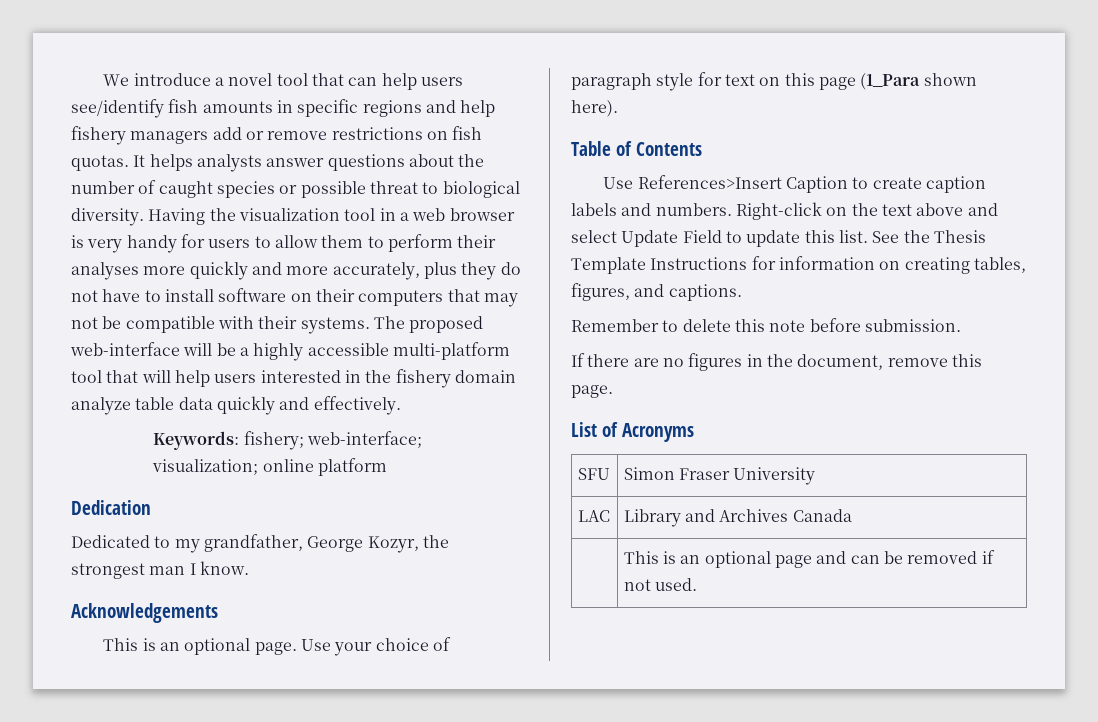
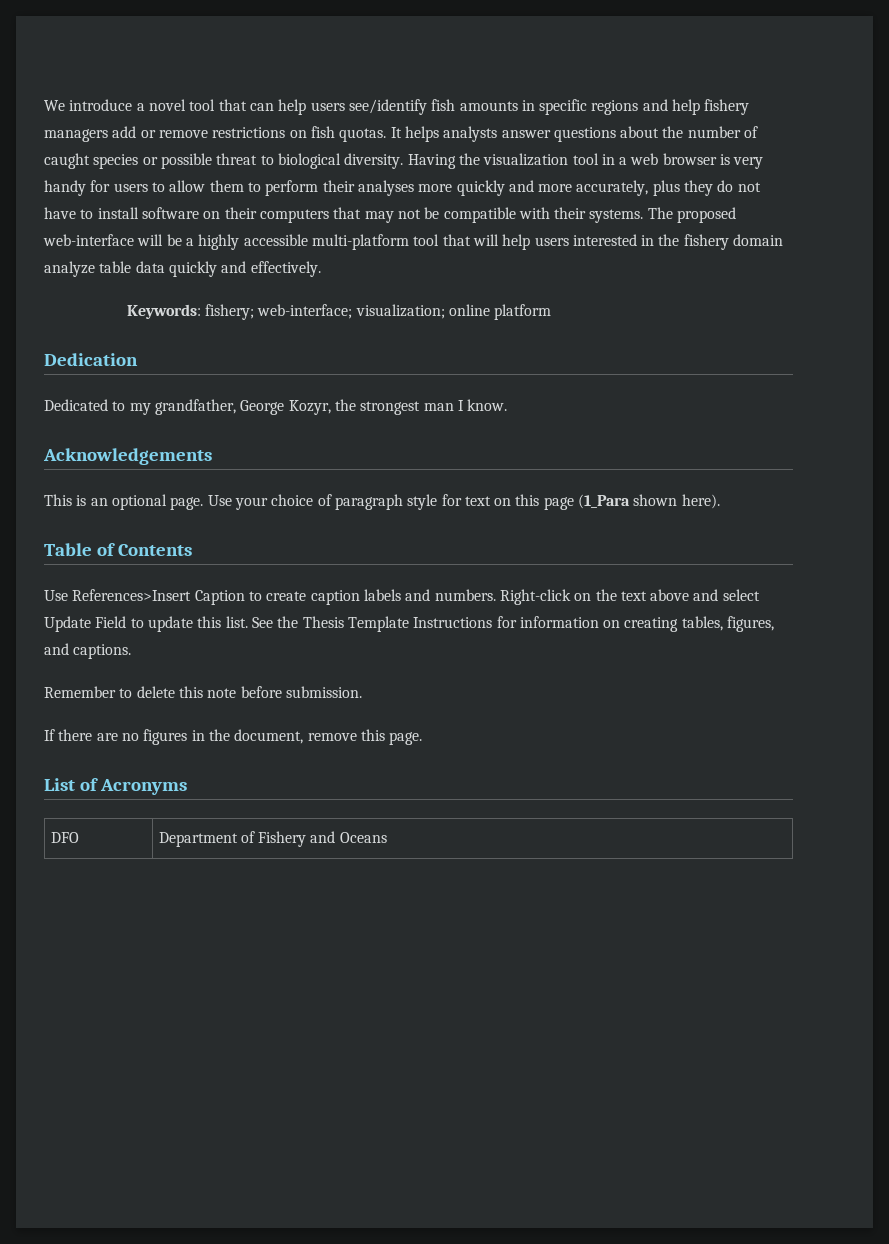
- SFU | Simon Fraser University
- LAC | Library and Archives Canada
- | This is an optional page and can be removed if not used.
+ DFO | Department of Fishery and Oceans

